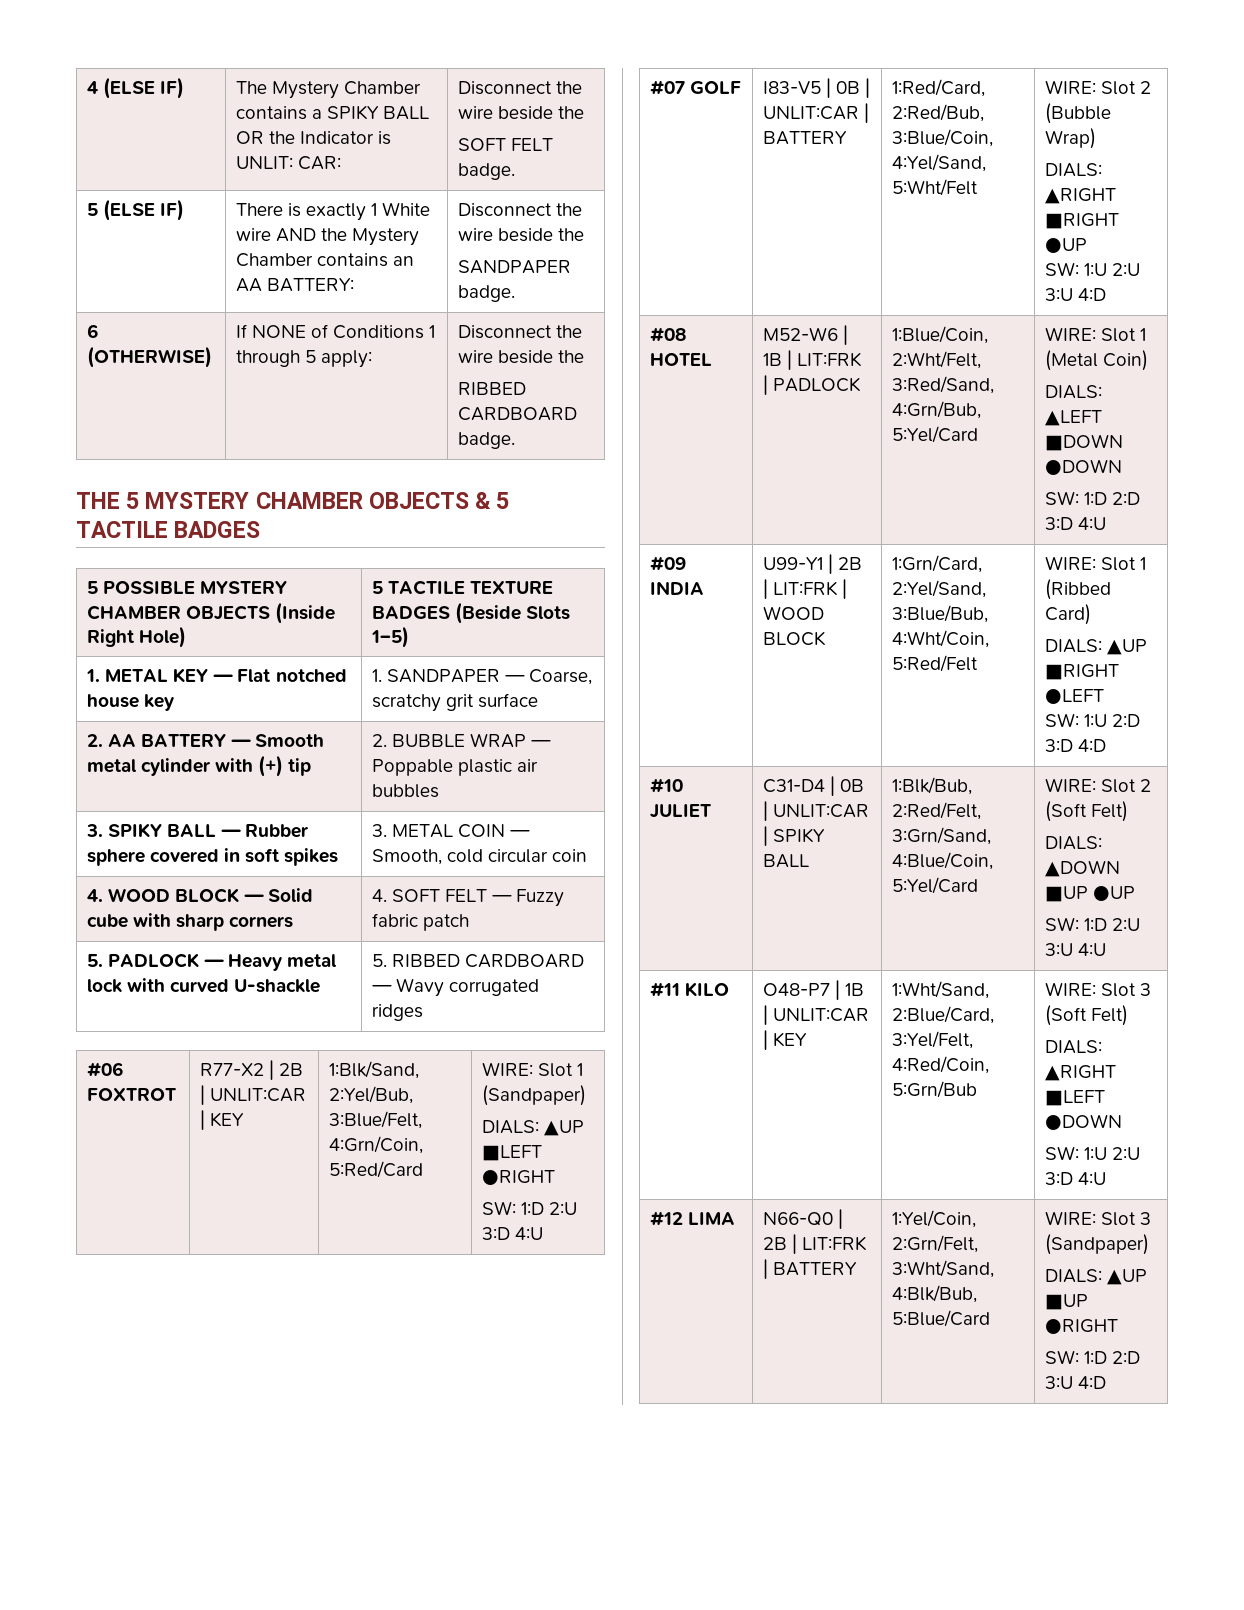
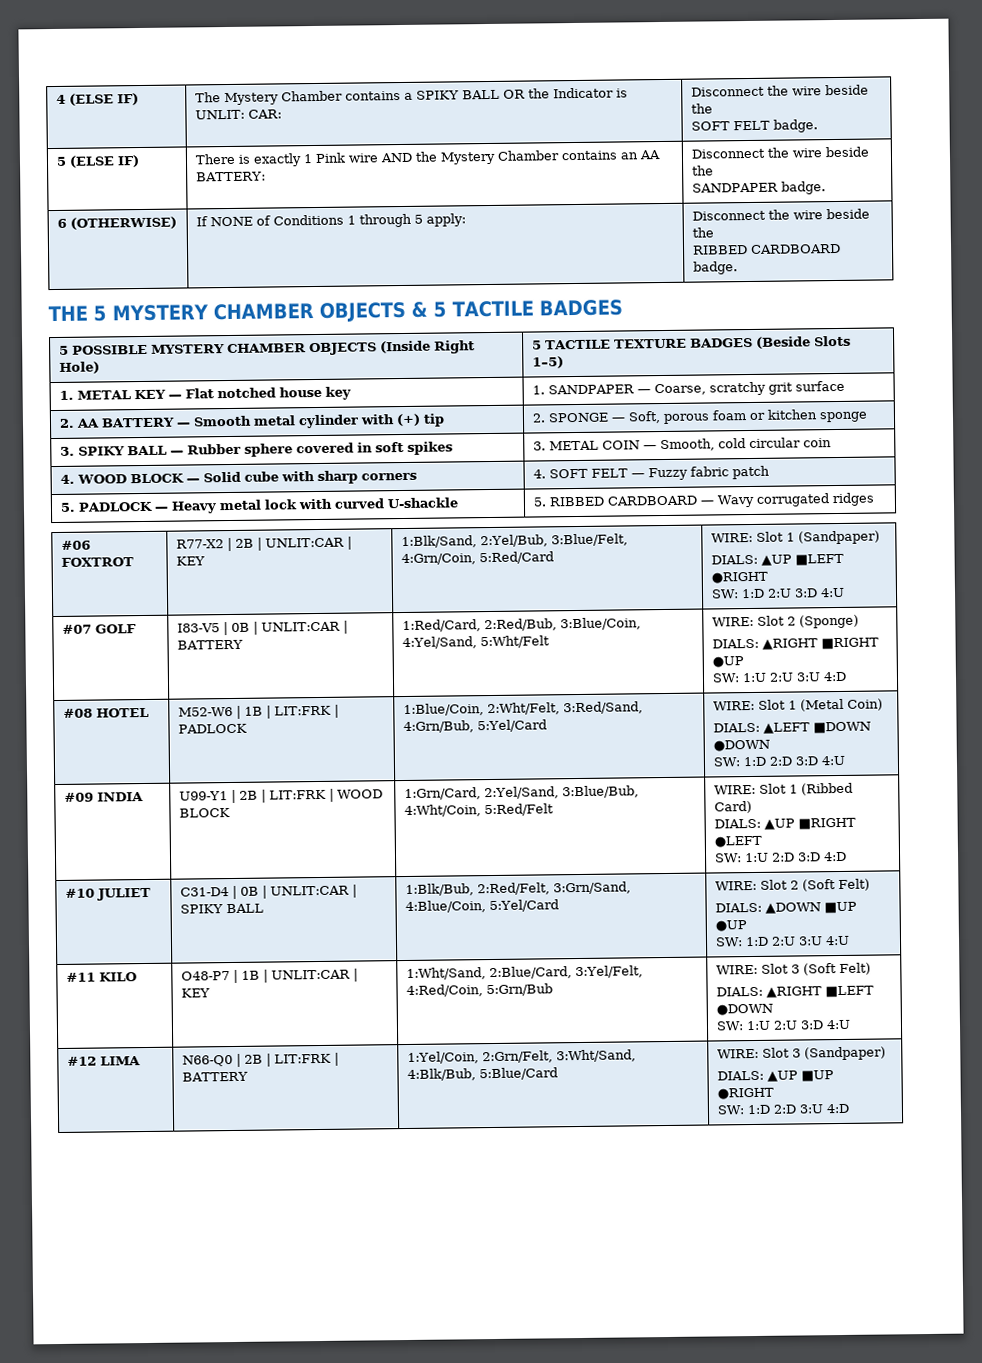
- 5 (ELSE IF) | There is exactly 1 White wire AND the Mystery Chamber contains an AA BATTERY: | Disconnect the wire beside the
+ 5 (ELSE IF) | There is exactly 1 Pink wire AND the Mystery Chamber contains an AA BATTERY: | Disconnect the wire beside the
- 2. AA BATTERY — Smooth metal cylinder with (+) tip | 2. BUBBLE WRAP — Poppable plastic air bubbles
+ 2. AA BATTERY — Smooth metal cylinder with (+) tip | 2. SPONGE — Soft, porous foam or kitchen sponge
- #07 GOLF | I83-V5 | 0B | UNLIT:CAR | BATTERY | 1:Red/Card, 2:Red/Bub, 3:Blue/Coin, 4:Yel/Sand, 5:Wht/Felt | WIRE: Slot 2 (Bubble Wrap)
+ #07 GOLF | I83-V5 | 0B | UNLIT:CAR | BATTERY | 1:Red/Card, 2:Red/Bub, 3:Blue/Coin, 4:Yel/Sand, 5:Wht/Felt | WIRE: Slot 2 (Sponge)

